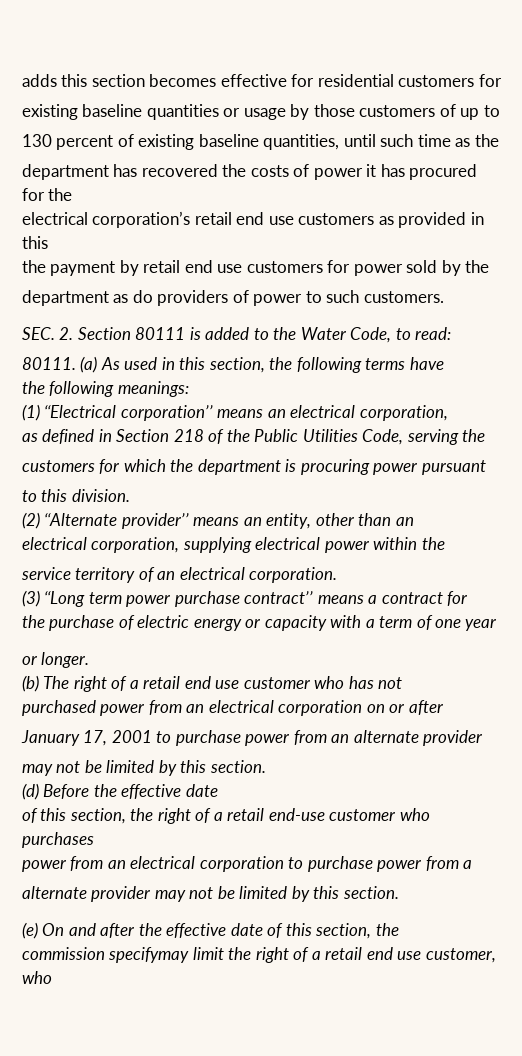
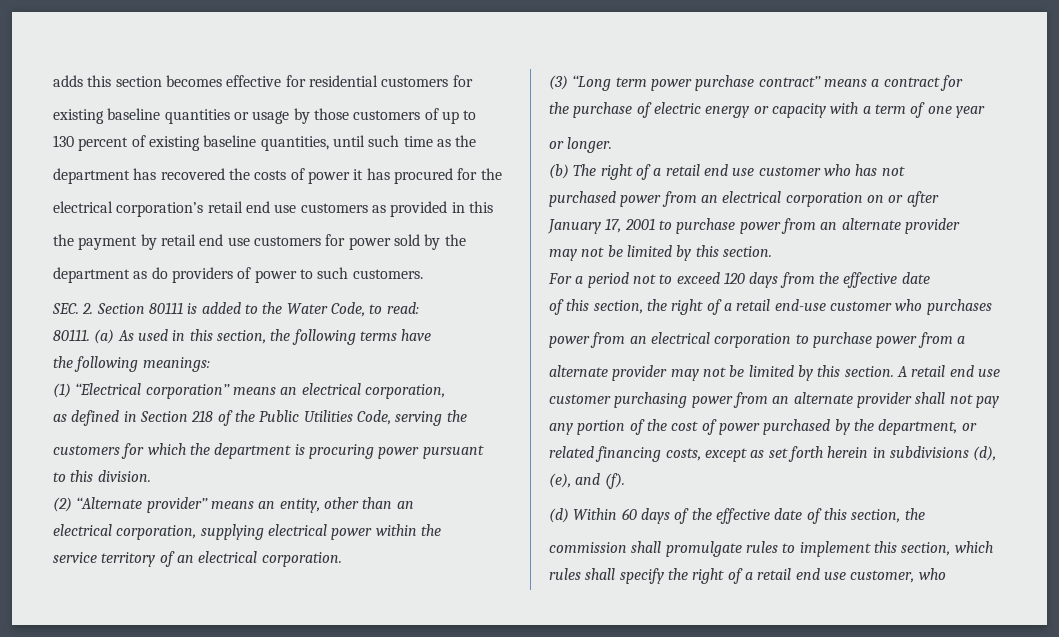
- (d) Before the effective date
+ For a period not to exceed 120 days from the effective date
- alternate provider may not be limited by this section.
- (e) On and after the effective date of this section, the
+ alternate provider may not be limited by this section. A retail end use customer purchasing power from an alternate provider shall not pay any portion of the cost of power purchased by the department, or related financing costs, except as set forth herein in subdivisions (d), (e), and (f).
+ (d) Within 60 days of the effective date of this section, the
- commission specifymay limit the right of a retail end use customer, who
+ commission shall promulgate rules to implement this section, which rules shall specify the right of a retail end use customer, who

